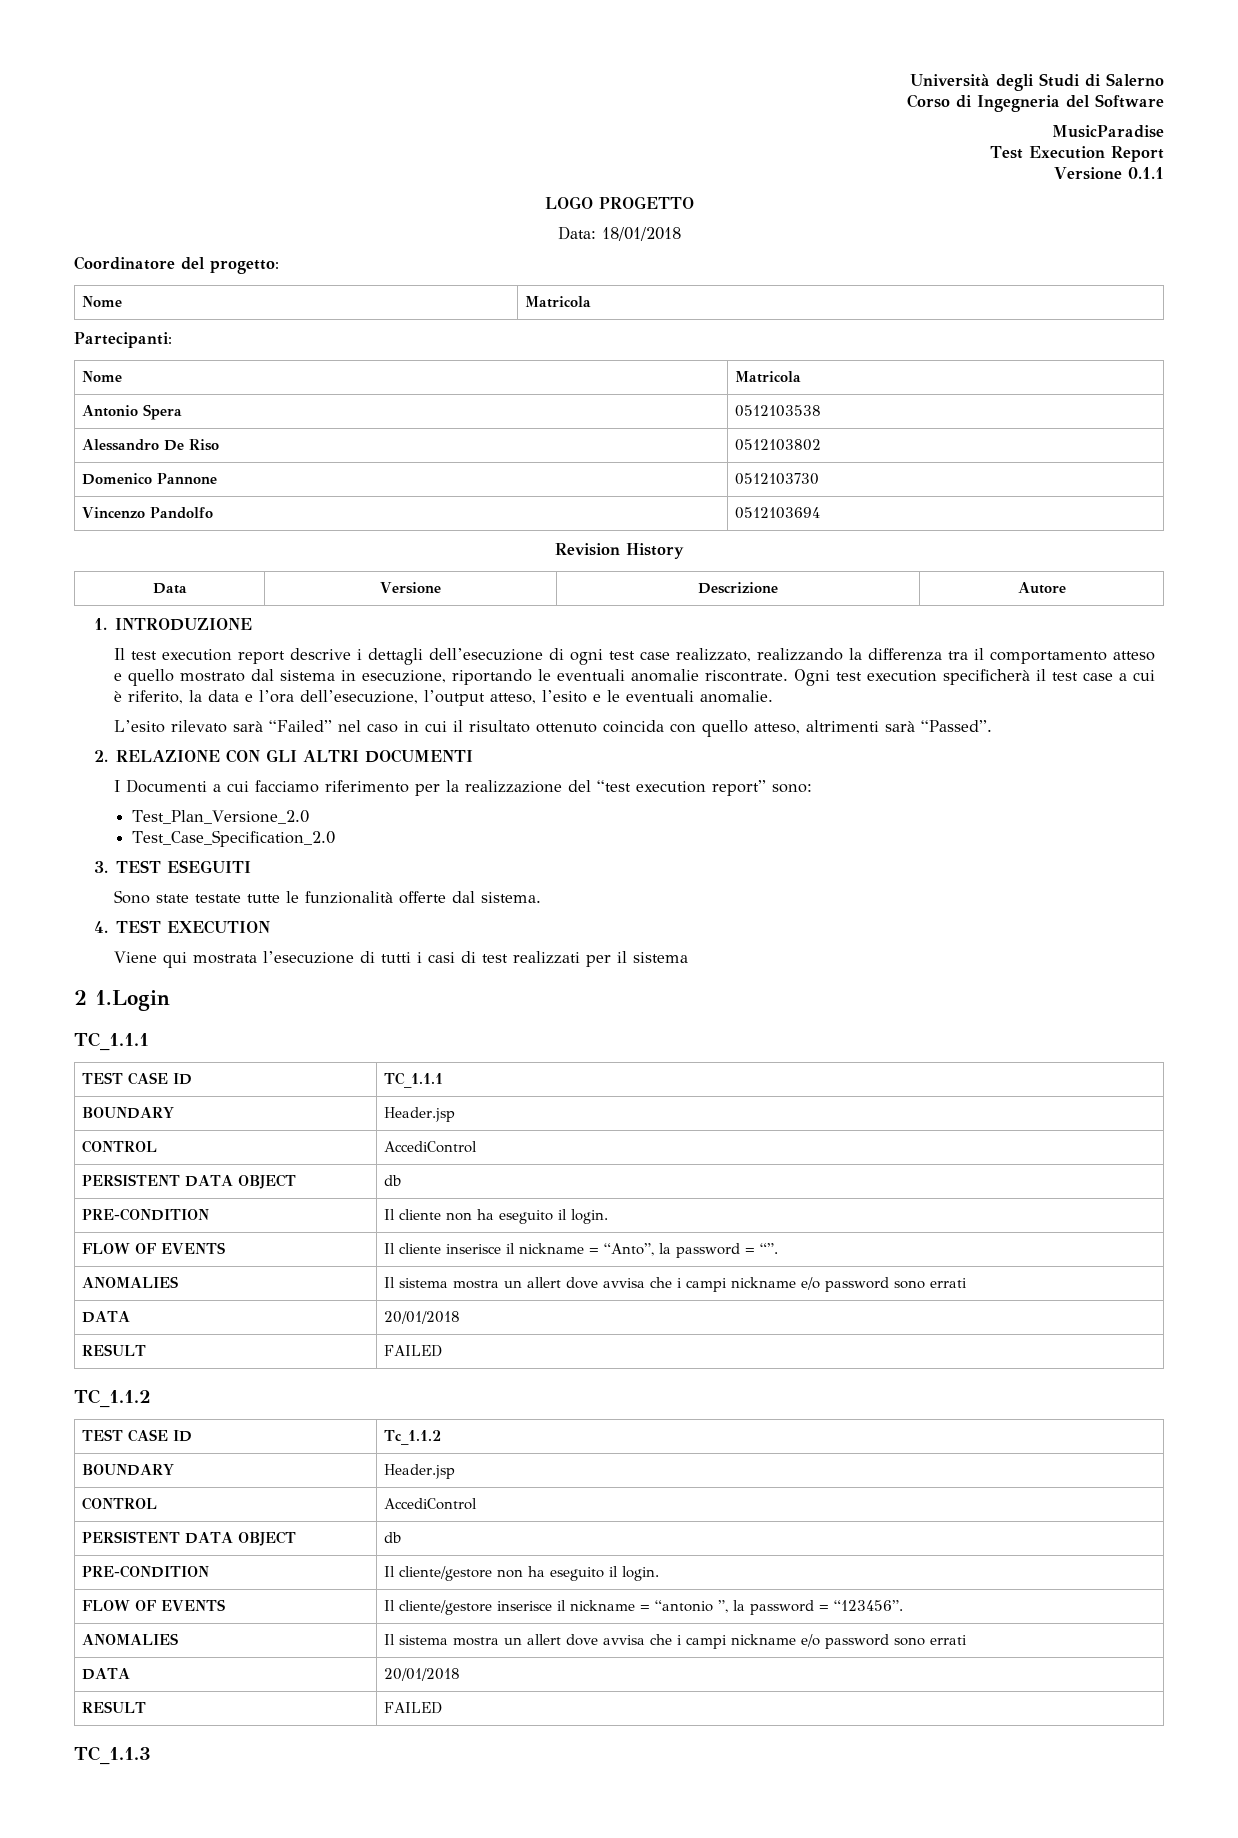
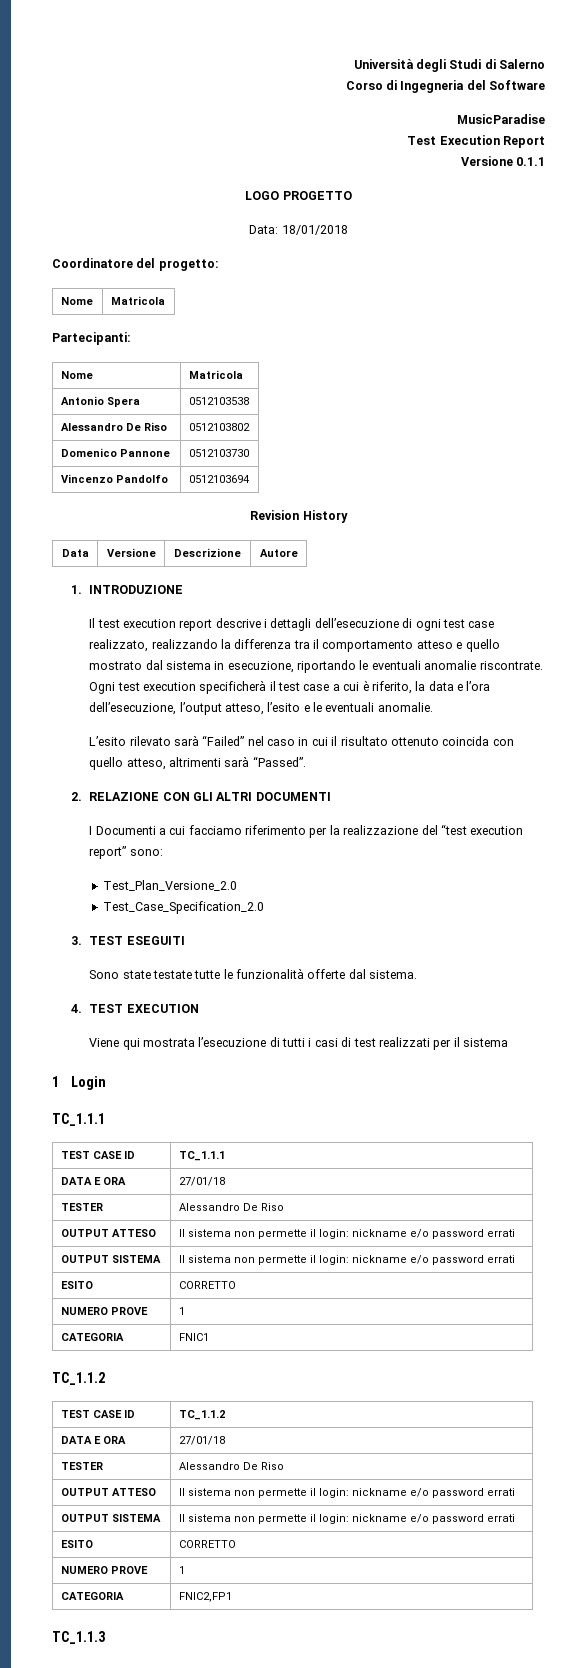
- 2 1.Login
+ 1 Login
  TEST CASE ID | TC_1.1.1
- BOUNDARY | Header.jsp
- CONTROL | AccediControl
- PERSISTENT DATA OBJECT | db
- PRE-CONDITION | Il cliente non ha eseguito il login.
- FLOW OF EVENTS | Il cliente inserisce il nickname = “Anto”, la password = “”.
- ANOMALIES | Il sistema mostra un allert dove avvisa che i campi nickname e/o password sono errati
- DATA | 20/01/2018
- RESULT | FAILED
+ DATA E ORA | 27/01/18
+ TESTER | Alessandro De Riso
+ OUTPUT ATTESO | Il sistema non permette il login: nickname e/o password errati
+ OUTPUT SISTEMA | Il sistema non permette il login: nickname e/o password errati
+ ESITO | CORRETTO
+ NUMERO PROVE | 1
+ CATEGORIA | FNIC1
  TC_1.1.2
- TEST CASE ID | Tc_1.1.2
- BOUNDARY | Header.jsp
- CONTROL | AccediControl
- PERSISTENT DATA OBJECT | db
- PRE-CONDITION | Il cliente/gestore non ha eseguito il login.
- FLOW OF EVENTS | Il cliente/gestore inserisce il nickname = “antonio ”, la password = “123456”.
- ANOMALIES | Il sistema mostra un allert dove avvisa che i campi nickname e/o password sono errati
- DATA | 20/01/2018
- RESULT | FAILED
+ TEST CASE ID | TC_1.1.2
+ DATA E ORA | 27/01/18
+ TESTER | Alessandro De Riso
+ OUTPUT ATTESO | Il sistema non permette il login: nickname e/o password errati
+ OUTPUT SISTEMA | Il sistema non permette il login: nickname e/o password errati
+ ESITO | CORRETTO
+ NUMERO PROVE | 1
+ CATEGORIA | FNIC2,FP1

